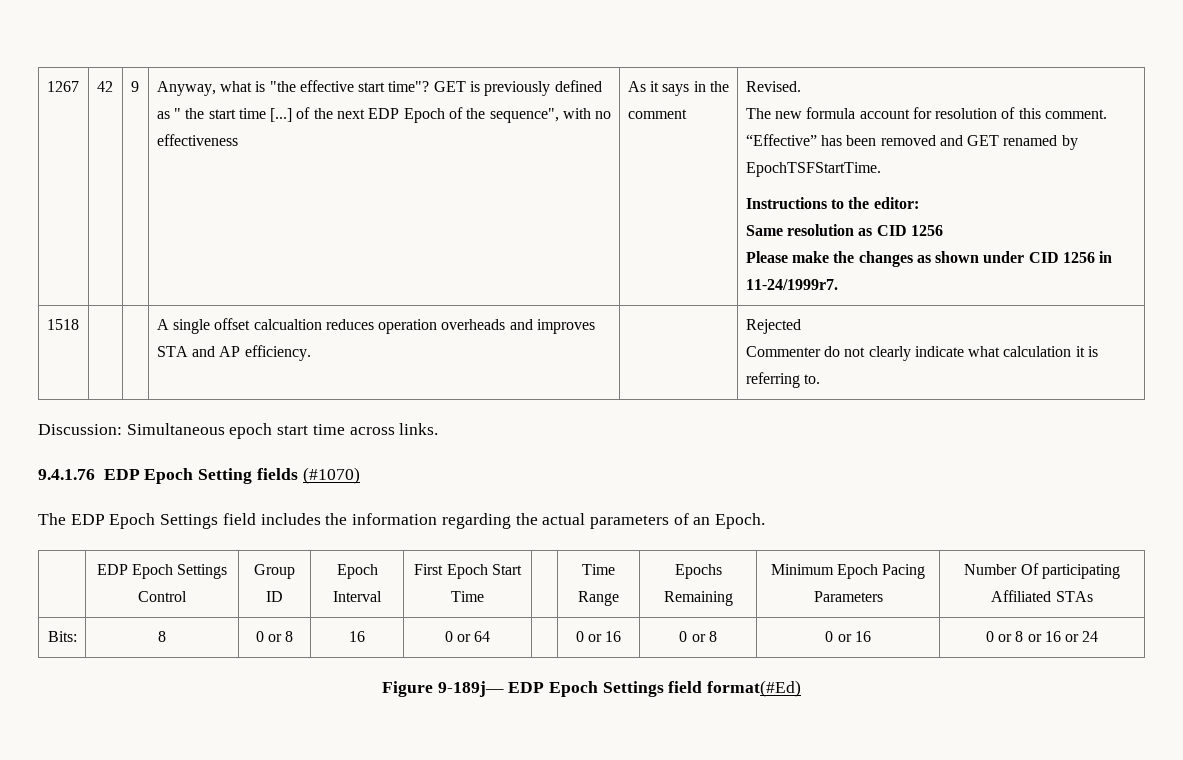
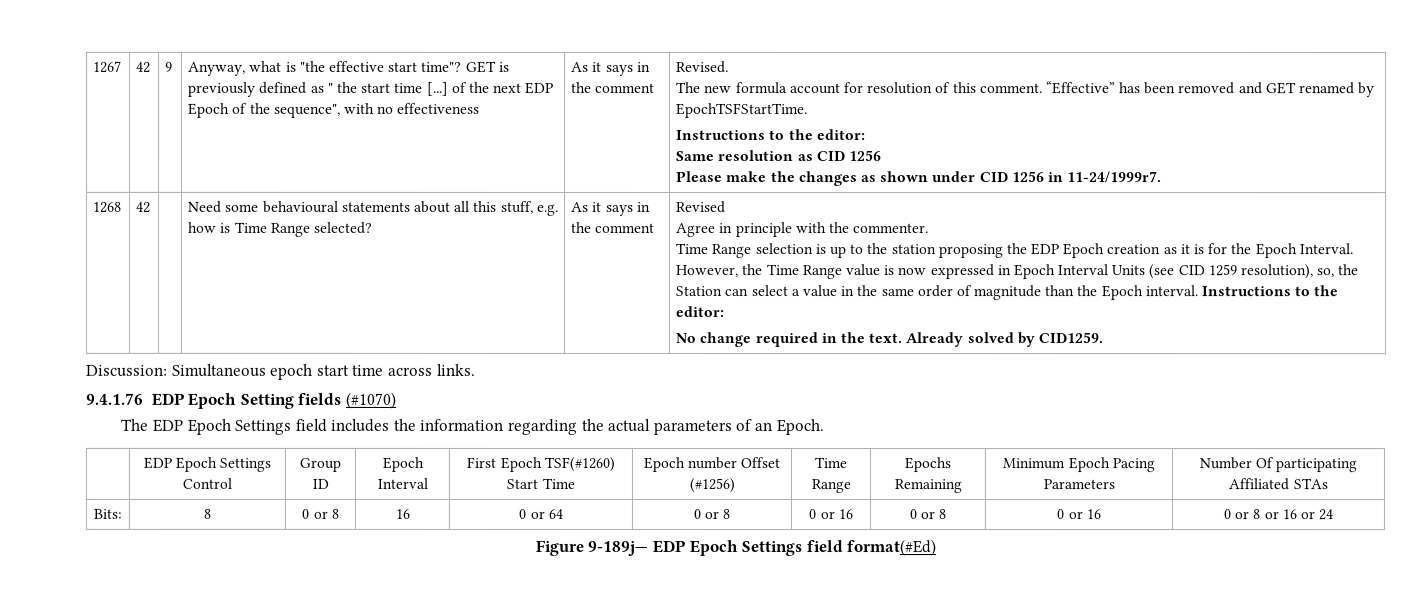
- 1518 | | | A single offset calcualtion reduces operation overheads and improves STA and AP efficiency. | | Rejected
- Commenter do not clearly indicate what calculation it is referring to.
+ 1268 | 42 | | Need some behavioural statements about all this stuff, e.g. how is Time Range selected? | As it says in the comment | Revised
+ Agree in principle with the commenter.
+ Time Range selection is up to the station proposing the EDP Epoch creation as it is for the Epoch Interval. However, the Time Range value is now expressed in Epoch Interval Units (see CID 1259 resolution), so, the Station can select a value in the same order of magnitude than the Epoch interval. Instructions to the editor:
+ No change required in the text. Already solved by CID1259.
- | EDP Epoch Settings Control | Group ID | Epoch Interval | First Epoch Start Time | | Time Range | Epochs Remaining | Minimum Epoch Pacing Parameters | Number Of participating Affiliated STAs
+ | EDP Epoch Settings Control | Group ID | Epoch Interval | First Epoch TSF(#1260) Start Time | Epoch number Offset (#1256) | Time Range | Epochs Remaining | Minimum Epoch Pacing Parameters | Number Of participating Affiliated STAs
- Bits: | 8 | 0 or 8 | 16 | 0 or 64 | | 0 or 16 | 0 or 8 | 0 or 16 | 0 or 8 or 16 or 24
+ Bits: | 8 | 0 or 8 | 16 | 0 or 64 | 0 or 8 | 0 or 16 | 0 or 8 | 0 or 16 | 0 or 8 or 16 or 24

